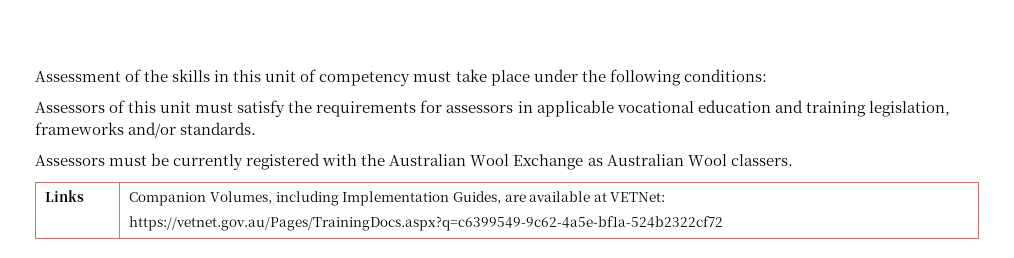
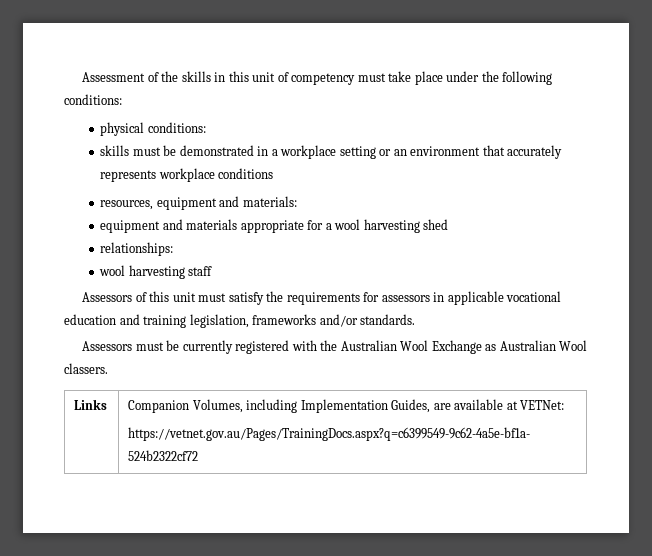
+ physical conditions:
+ skills must be demonstrated in a workplace setting or an environment that accurately represents workplace conditions
+ resources, equipment and materials:
+ equipment and materials appropriate for a wool harvesting shed
+ relationships:
+ wool harvesting staff

